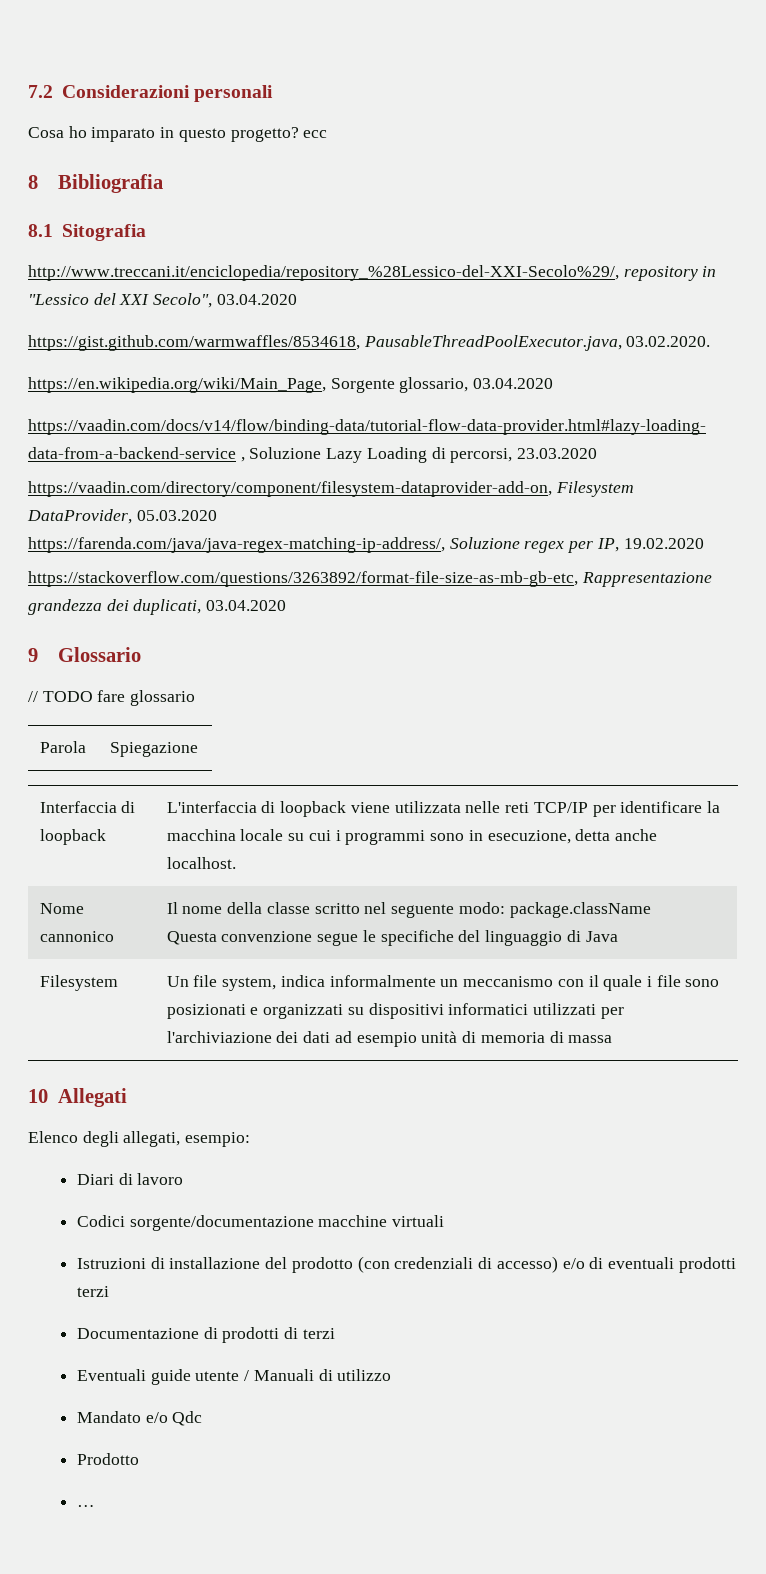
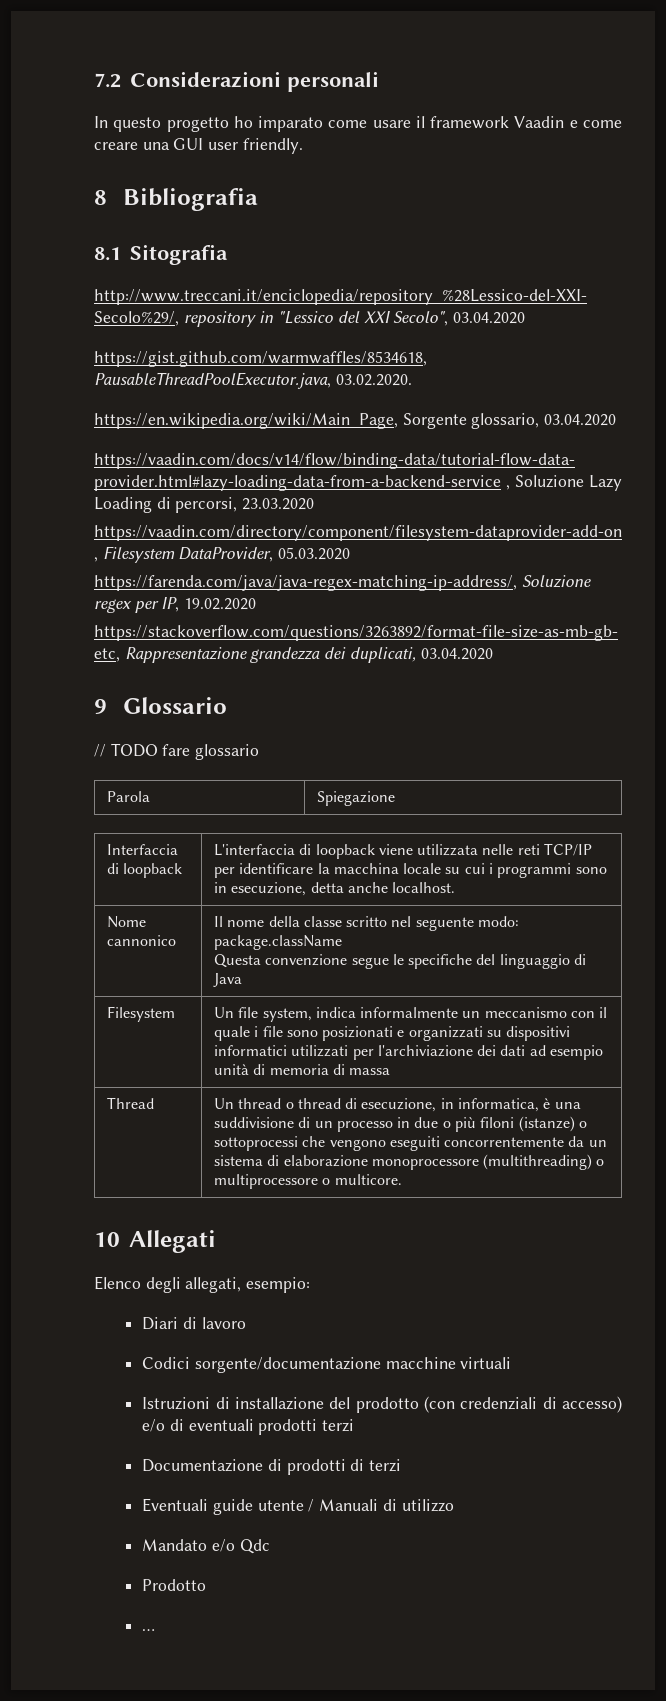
- Cosa ho imparato in questo progetto? ecc
+ In questo progetto ho imparato come usare il framework Vaadin e come creare una GUI user friendly.
+ Thread | Un thread o thread di esecuzione, in informatica, è una suddivisione di un processo in due o più filoni (istanze) o sottoprocessi che vengono eseguiti concorrentemente da un sistema di elaborazione monoprocessore (multithreading) o multiprocessore o multicore.

